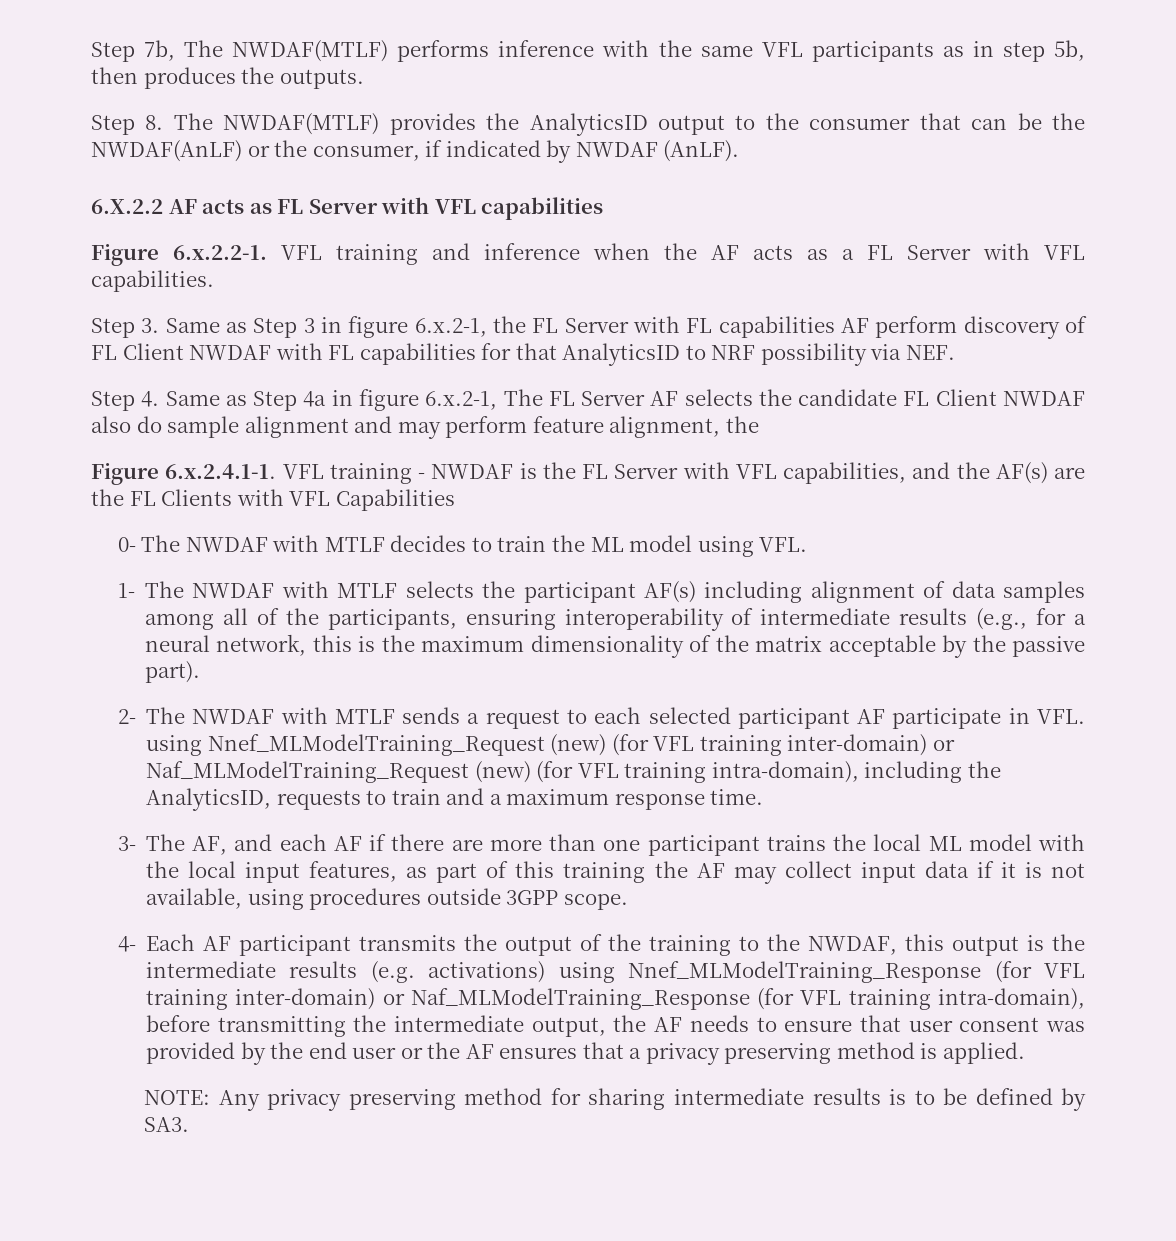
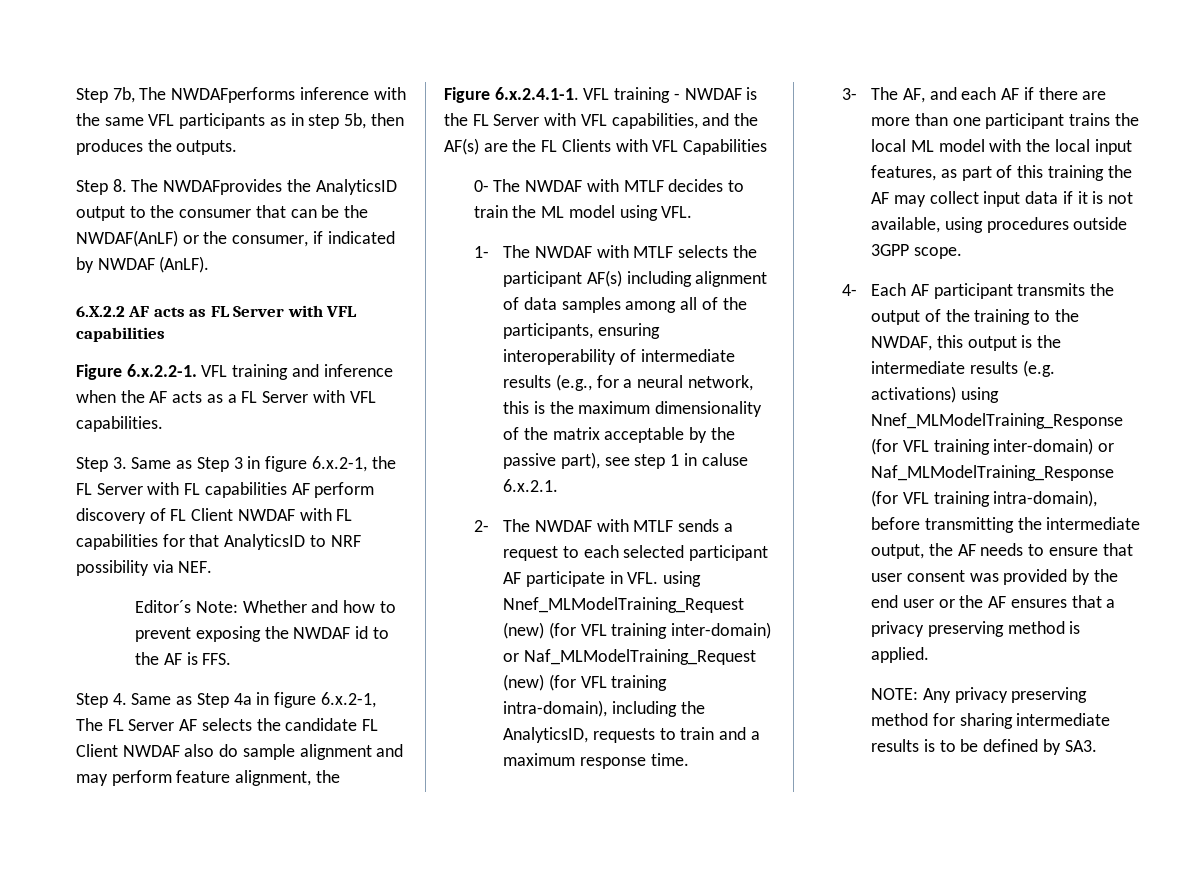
- Step 7b, The NWDAF(MTLF) performs inference with the same VFL participants as in step 5b, then produces the outputs.
+ Step 7b, The NWDAFperforms inference with the same VFL participants as in step 5b, then produces the outputs.
- Step 8. The NWDAF(MTLF) provides the AnalyticsID output to the consumer that can be the NWDAF(AnLF) or the consumer, if indicated by NWDAF (AnLF).
+ Step 8. The NWDAFprovides the AnalyticsID output to the consumer that can be the NWDAF(AnLF) or the consumer, if indicated by NWDAF (AnLF).
+ Editor´s Note: Whether and how to prevent exposing the NWDAF id to the AF is FFS.
- 1- The NWDAF with MTLF selects the participant AF(s) including alignment of data samples among all of the participants, ensuring interoperability of intermediate results (e.g., for a neural network, this is the maximum dimensionality of the matrix acceptable by the passive part).
+ 1- The NWDAF with MTLF selects the participant AF(s) including alignment of data samples among all of the participants, ensuring interoperability of intermediate results (e.g., for a neural network, this is the maximum dimensionality of the matrix acceptable by the passive part), see step 1 in caluse 6.x.2.1.

